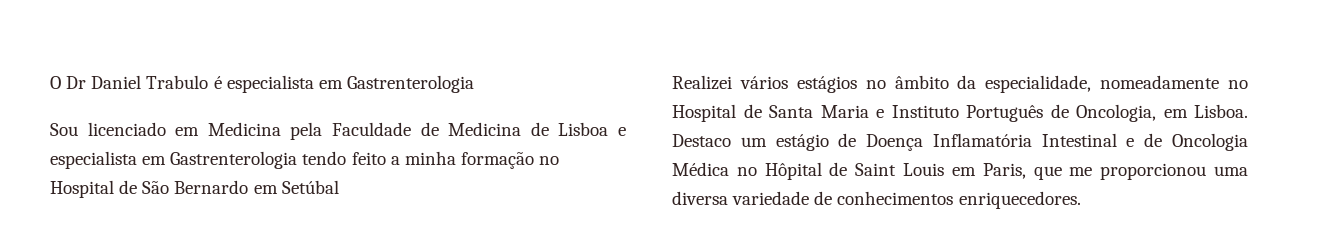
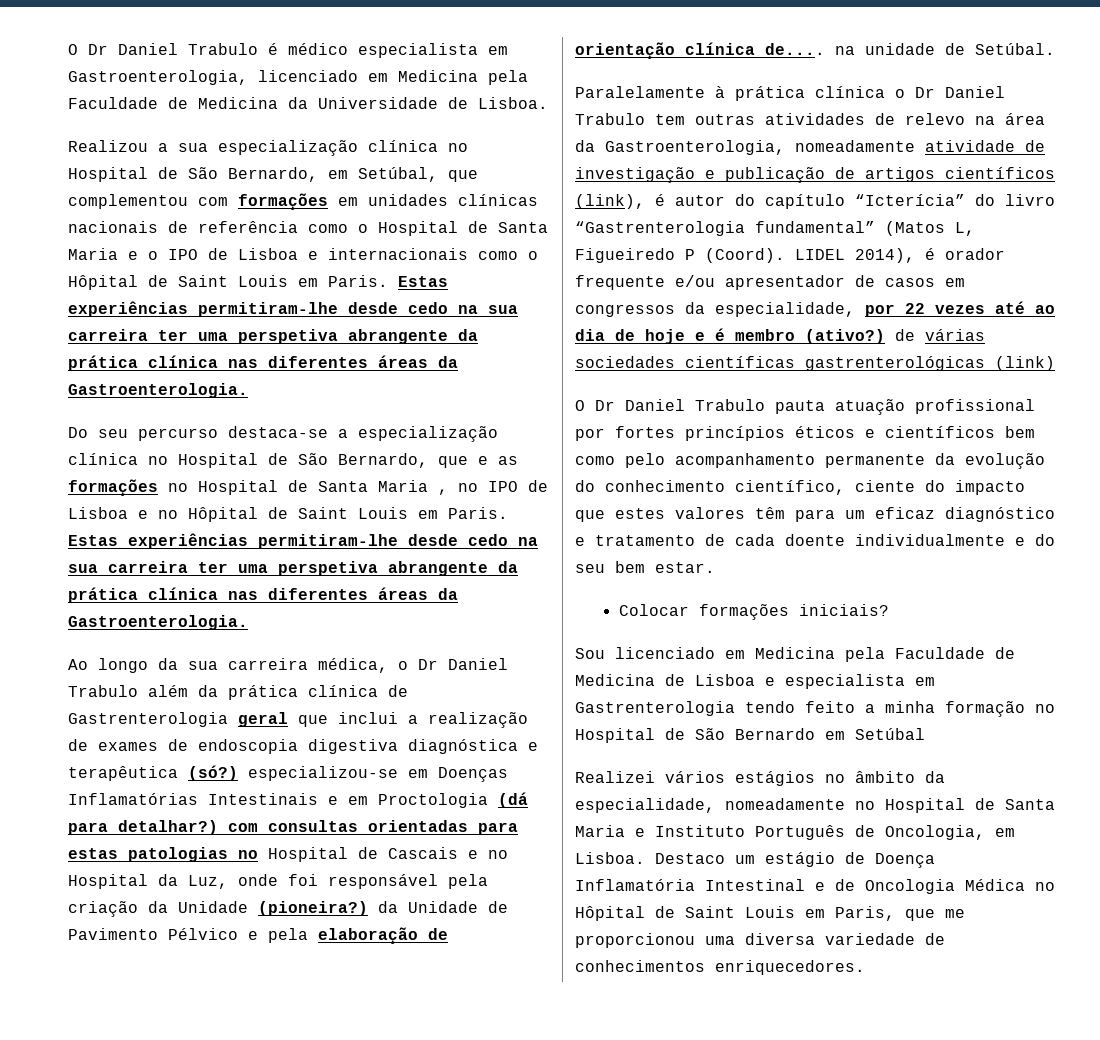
- O Dr Daniel Trabulo é especialista em Gastrenterologia
+ O Dr Daniel Trabulo é médico especialista em Gastroenterologia, licenciado em Medicina pela Faculdade de Medicina da Universidade de Lisboa.
+ Realizou a sua especialização clínica no Hospital de São Bernardo, em Setúbal, que complementou com formações em unidades clínicas nacionais de referência como o Hospital de Santa Maria e o IPO de Lisboa e internacionais como o Hôpital de Saint Louis em Paris. Estas experiências permitiram-lhe desde cedo na sua carreira ter uma perspetiva abrangente da prática clínica nas diferentes áreas da Gastroenterologia.
+ Do seu percurso destaca-se a especialização clínica no Hospital de São Bernardo, que e as formações no Hospital de Santa Maria , no IPO de Lisboa e no Hôpital de Saint Louis em Paris. Estas experiências permitiram-lhe desde cedo na sua carreira ter uma perspetiva abrangente da prática clínica nas diferentes áreas da Gastroenterologia.
+ Ao longo da sua carreira médica, o Dr Daniel Trabulo além da prática clínica de Gastrenterologia geral que inclui a realização de exames de endoscopia digestiva diagnóstica e terapêutica (só?) especializou-se em Doenças Inflamatórias Intestinais e em Proctologia (dá para detalhar?) com consultas orientadas para estas patologias no Hospital de Cascais e no Hospital da Luz, onde foi responsável pela criação da Unidade (pioneira?) da Unidade de Pavimento Pélvico e pela elaboração de orientação clínica de.... na unidade de Setúbal.
+ Paralelamente à prática clínica o Dr Daniel Trabulo tem outras atividades de relevo na área da Gastroenterologia, nomeadamente atividade de investigação e publicação de artigos científicos (link), é autor do capítulo “Icterícia” do livro “Gastrenterologia fundamental” (Matos L, Figueiredo P (Coord). LIDEL 2014), é orador frequente e/ou apresentador de casos em congressos da especialidade, por 22 vezes até ao dia de hoje e é membro (ativo?) de várias sociedades científicas gastrenterológicas (link)
+ O Dr Daniel Trabulo pauta atuação profissional por fortes princípios éticos e científicos bem como pelo acompanhamento permanente da evolução do conhecimento científico, ciente do impacto que estes valores têm para um eficaz diagnóstico e tratamento de cada doente individualmente e do seu bem estar.
+ Colocar formações iniciais?

